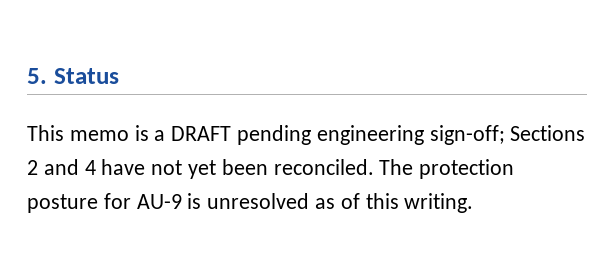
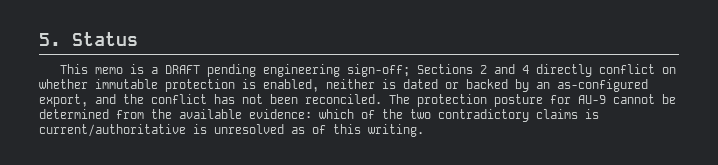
- This memo is a DRAFT pending engineering sign-off; Sections 2 and 4 have not yet been reconciled.
+ This memo is a DRAFT pending engineering sign-off; Sections 2 and 4 directly conflict on whether immutable protection is enabled, neither is dated or backed by an as-configured export, and the conflict has not been reconciled.
- The protection posture for AU-9 is unresolved as of this writing.
+ The protection posture for AU-9 cannot be determined from the available evidence: which of the two contradictory claims is current/authoritative is unresolved as of this writing.

